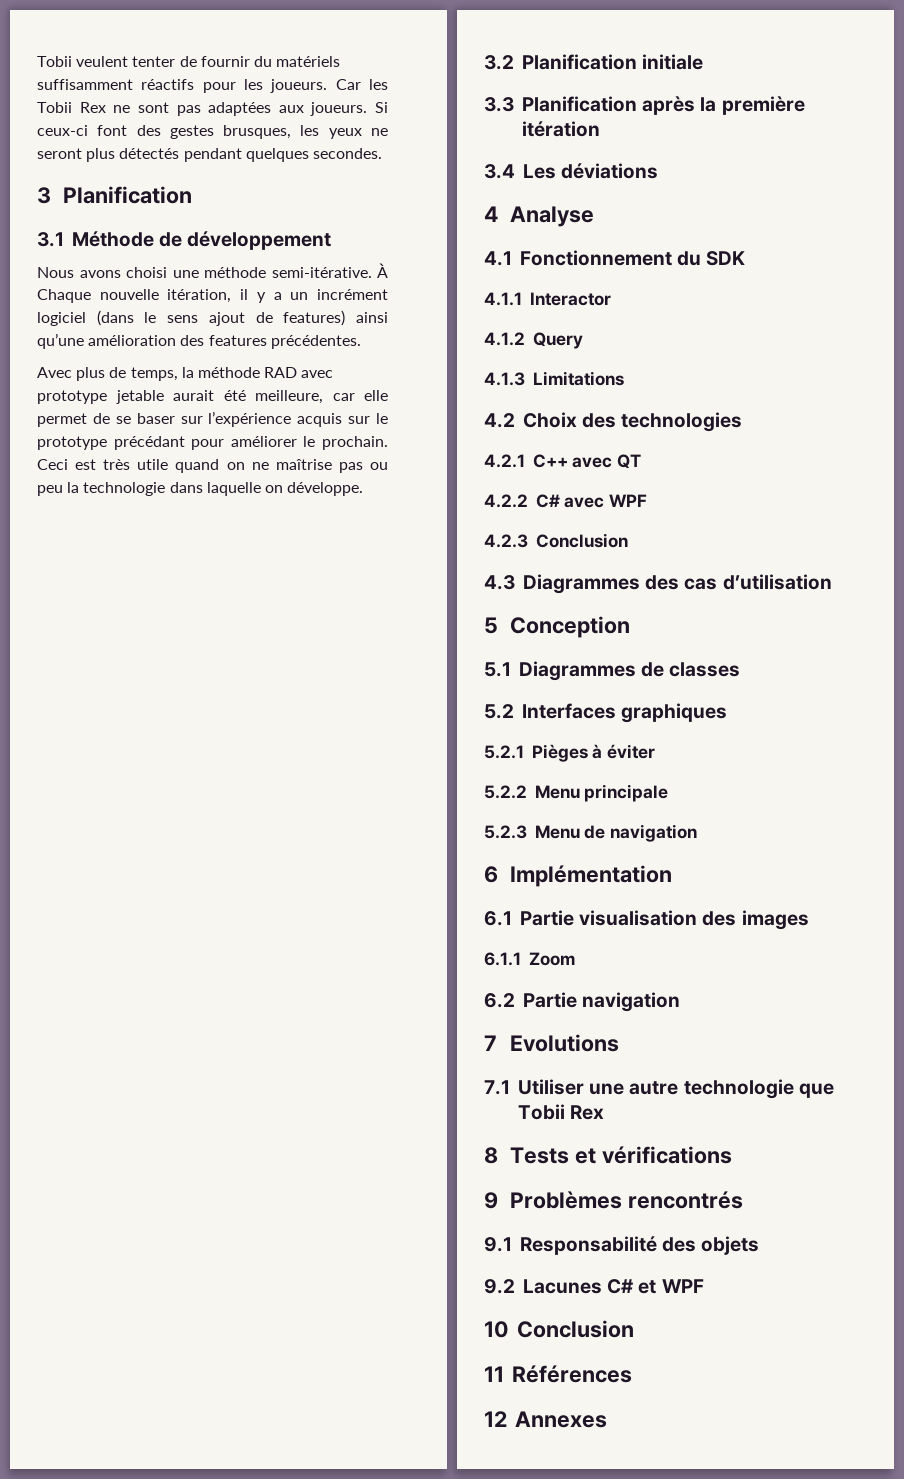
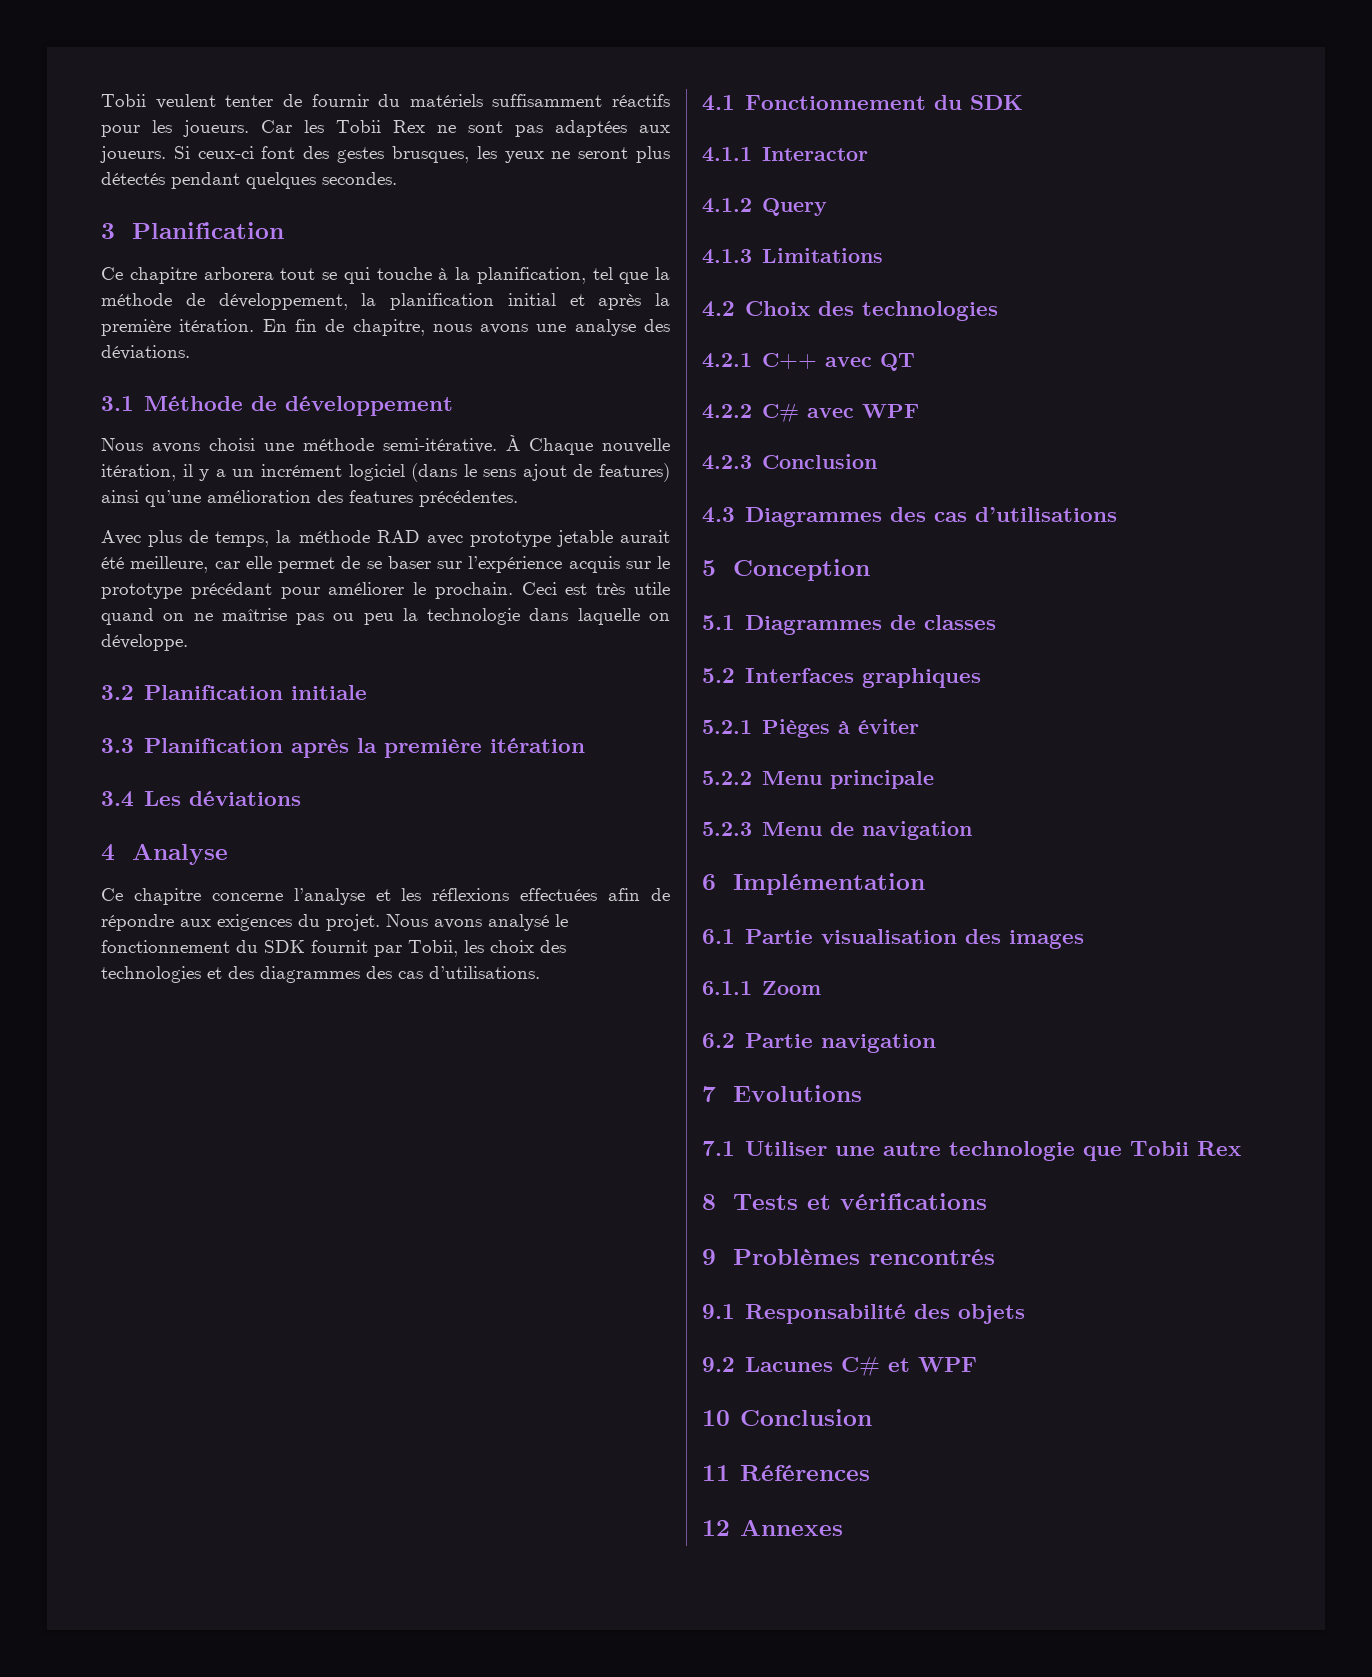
+ Ce chapitre arborera tout se qui touche à la planification, tel que la méthode de développement, la planification initial et après la première itération. En fin de chapitre, nous avons une analyse des déviations.
+ Ce chapitre concerne l’analyse et les réflexions effectuées afin de répondre aux exigences du projet. Nous avons analysé le fonctionnement du SDK fournit par Tobii, les choix des technologies et des diagrammes des cas d’utilisations.
- 4.3 Diagrammes des cas d’utilisation
+ 4.3 Diagrammes des cas d’utilisations

